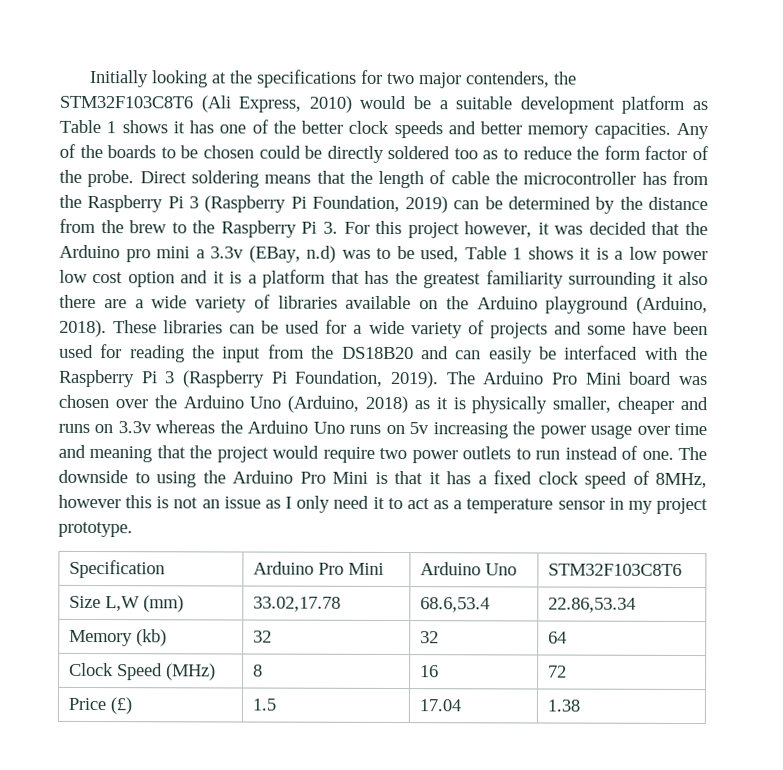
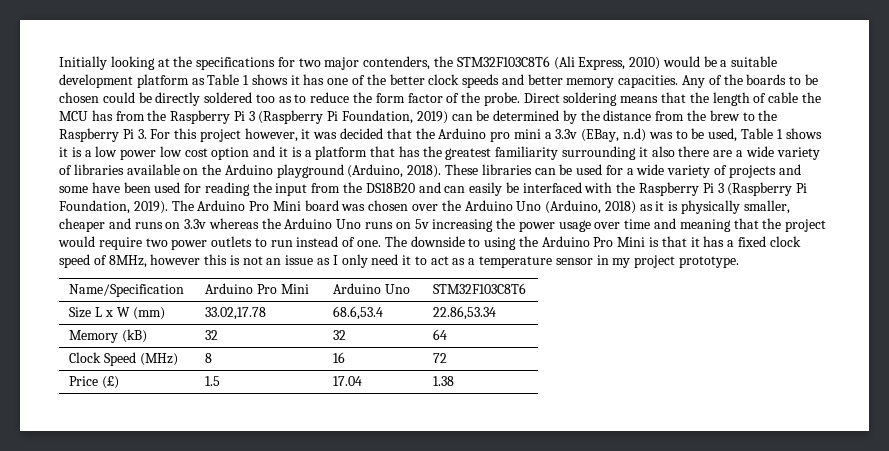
- Direct soldering means that the length of cable the microcontroller has from the Raspberry Pi 3 (Raspberry Pi Foundation, 2019) can be determined by the distance from the brew to the Raspberry Pi 3. For this project however, it was decided that the Arduino pro mini a 3.3v (EBay, n.d) was to be used, Table 1 shows it is a low power low cost option and it is a platform that has the greatest familiarity surrounding it also there are a wide variety of libraries available on the Arduino playground (Arduino, 2018).
+ Direct soldering means that the length of cable the MCU has from the Raspberry Pi 3 (Raspberry Pi Foundation, 2019) can be determined by the distance from the brew to the Raspberry Pi 3. For this project however, it was decided that the Arduino pro mini a 3.3v (EBay, n.d) was to be used, Table 1 shows it is a low power low cost option and it is a platform that has the greatest familiarity surrounding it also there are a wide variety of libraries available on the Arduino playground (Arduino, 2018).
- Specification | Arduino Pro Mini | Arduino Uno | STM32F103C8T6
+ Name/Specification | Arduino Pro Mini | Arduino Uno | STM32F103C8T6
- Size L,W (mm) | 33.02,17.78 | 68.6,53.4 | 22.86,53.34
+ Size L x W (mm) | 33.02,17.78 | 68.6,53.4 | 22.86,53.34
- Memory (kb) | 32 | 32 | 64
+ Memory (kB) | 32 | 32 | 64

